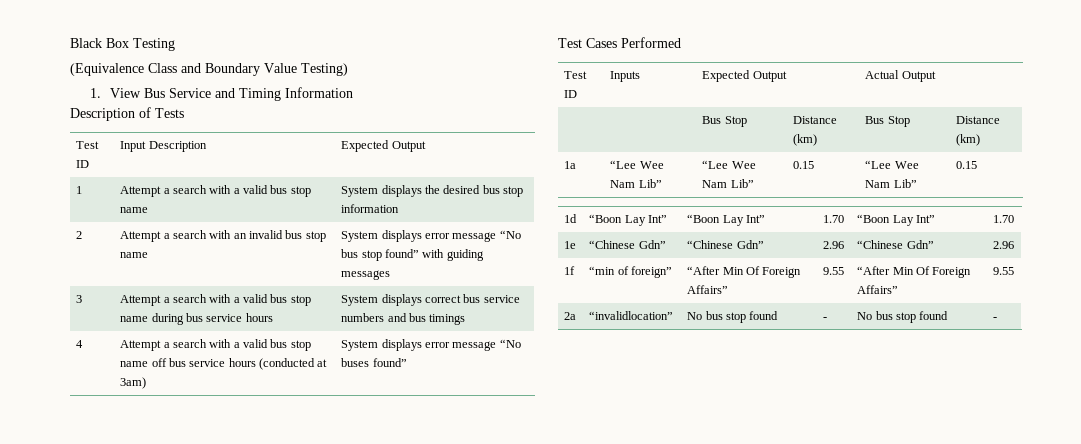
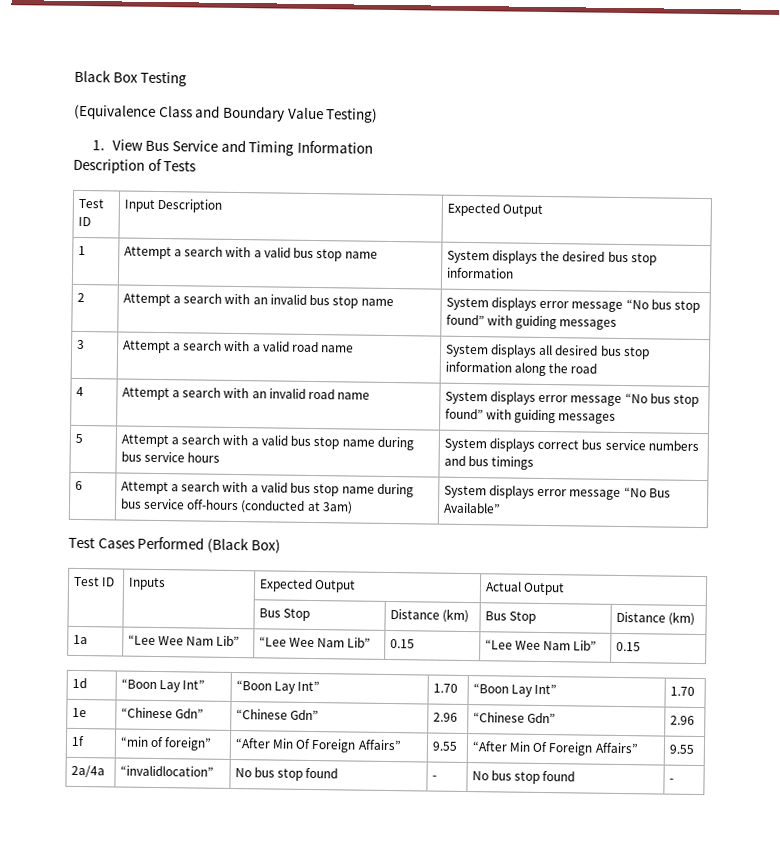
- 3 | Attempt a search with a valid bus stop name during bus service hours | System displays correct bus service numbers and bus timings
+ 3 | Attempt a search with a valid road name | System displays all desired bus stop information along the road
+ 4 | Attempt a search with an invalid road name | System displays error message “No bus stop found” with guiding messages
+ 5 | Attempt a search with a valid bus stop name during bus service hours | System displays correct bus service numbers and bus timings
- 4 | Attempt a search with a valid bus stop name off bus service hours (conducted at 3am) | System displays error message “No buses found”
+ 6 | Attempt a search with a valid bus stop name during bus service off-hours (conducted at 3am) | System displays error message “No Bus Available”
- Test Cases Performed
+ Test Cases Performed (Black Box)
- 2a | “invalidlocation” | No bus stop found | - | No bus stop found | -
+ 2a/4a | “invalidlocation” | No bus stop found | - | No bus stop found | -

